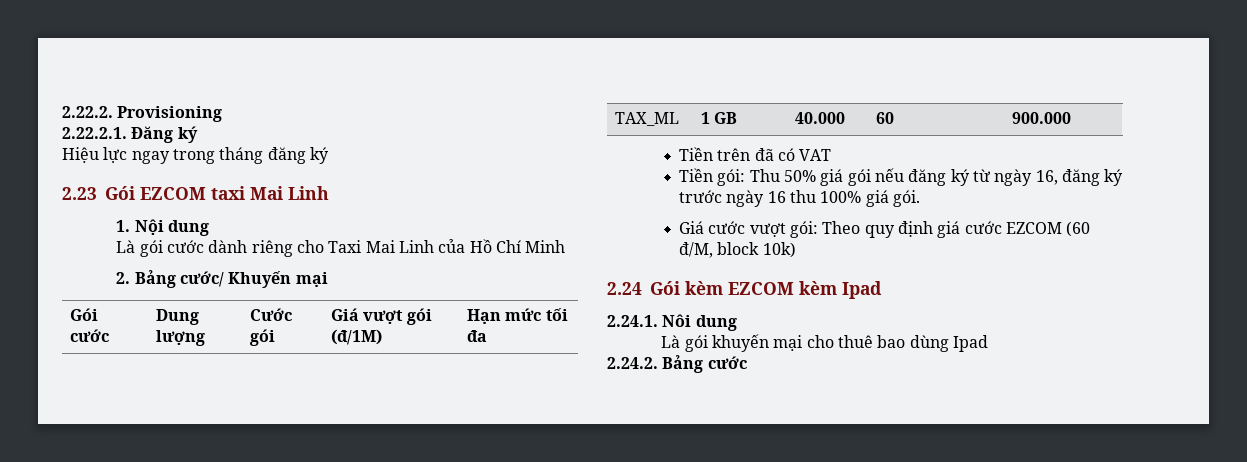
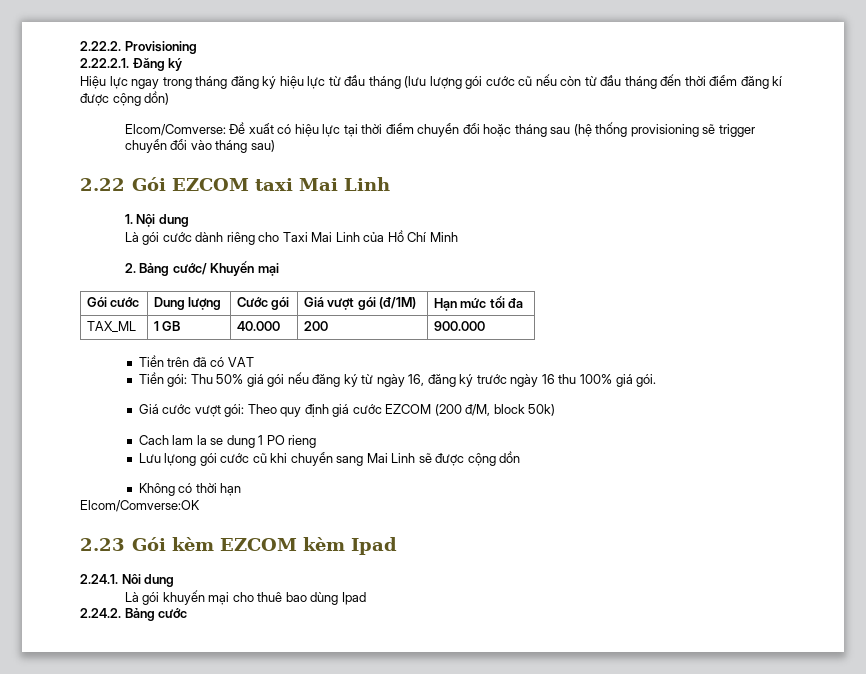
- Hiệu lực ngay trong tháng đăng ký
- 2.23 Gói EZCOM taxi Mai Linh
+ Hiệu lực ngay trong tháng đăng ký hiệu lực từ đầu tháng (lưu lượng gói cước cũ nếu còn từ đầu tháng đến thời điểm đăng kí được cộng dồn)
+ Elcom/Comverse: Đề xuất có hiệu lực tại thời điểm chuyển đổi hoặc tháng sau (hệ thống provisioning sẽ trigger chuyển đổi vào tháng sau)
+ 2.22 Gói EZCOM taxi Mai Linh
- TAX_ML | 1 GB | 40.000 | 60 | 900.000
+ TAX_ML | 1 GB | 40.000 | 200 | 900.000
- Giá cước vượt gói: Theo quy định giá cước EZCOM (60 đ/M, block 10k)
- 2.24 Gói kèm EZCOM kèm Ipad
+ Giá cước vượt gói: Theo quy định giá cước EZCOM (200 đ/M, block 50k)
+ Cach lam la se dung 1 PO rieng
+ Lưu lựong gói cước cũ khi chuyển sang Mai Linh sẽ được cộng dồn
+ Không có thời hạn
+ Elcom/Comverse:OK
+ 2.23 Gói kèm EZCOM kèm Ipad

